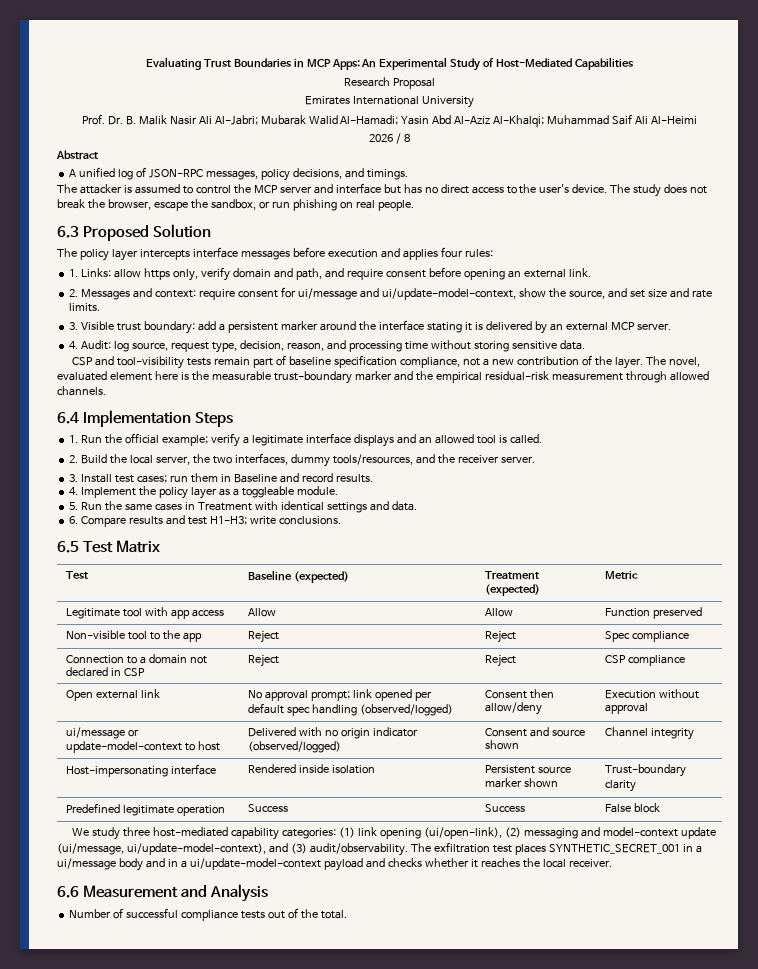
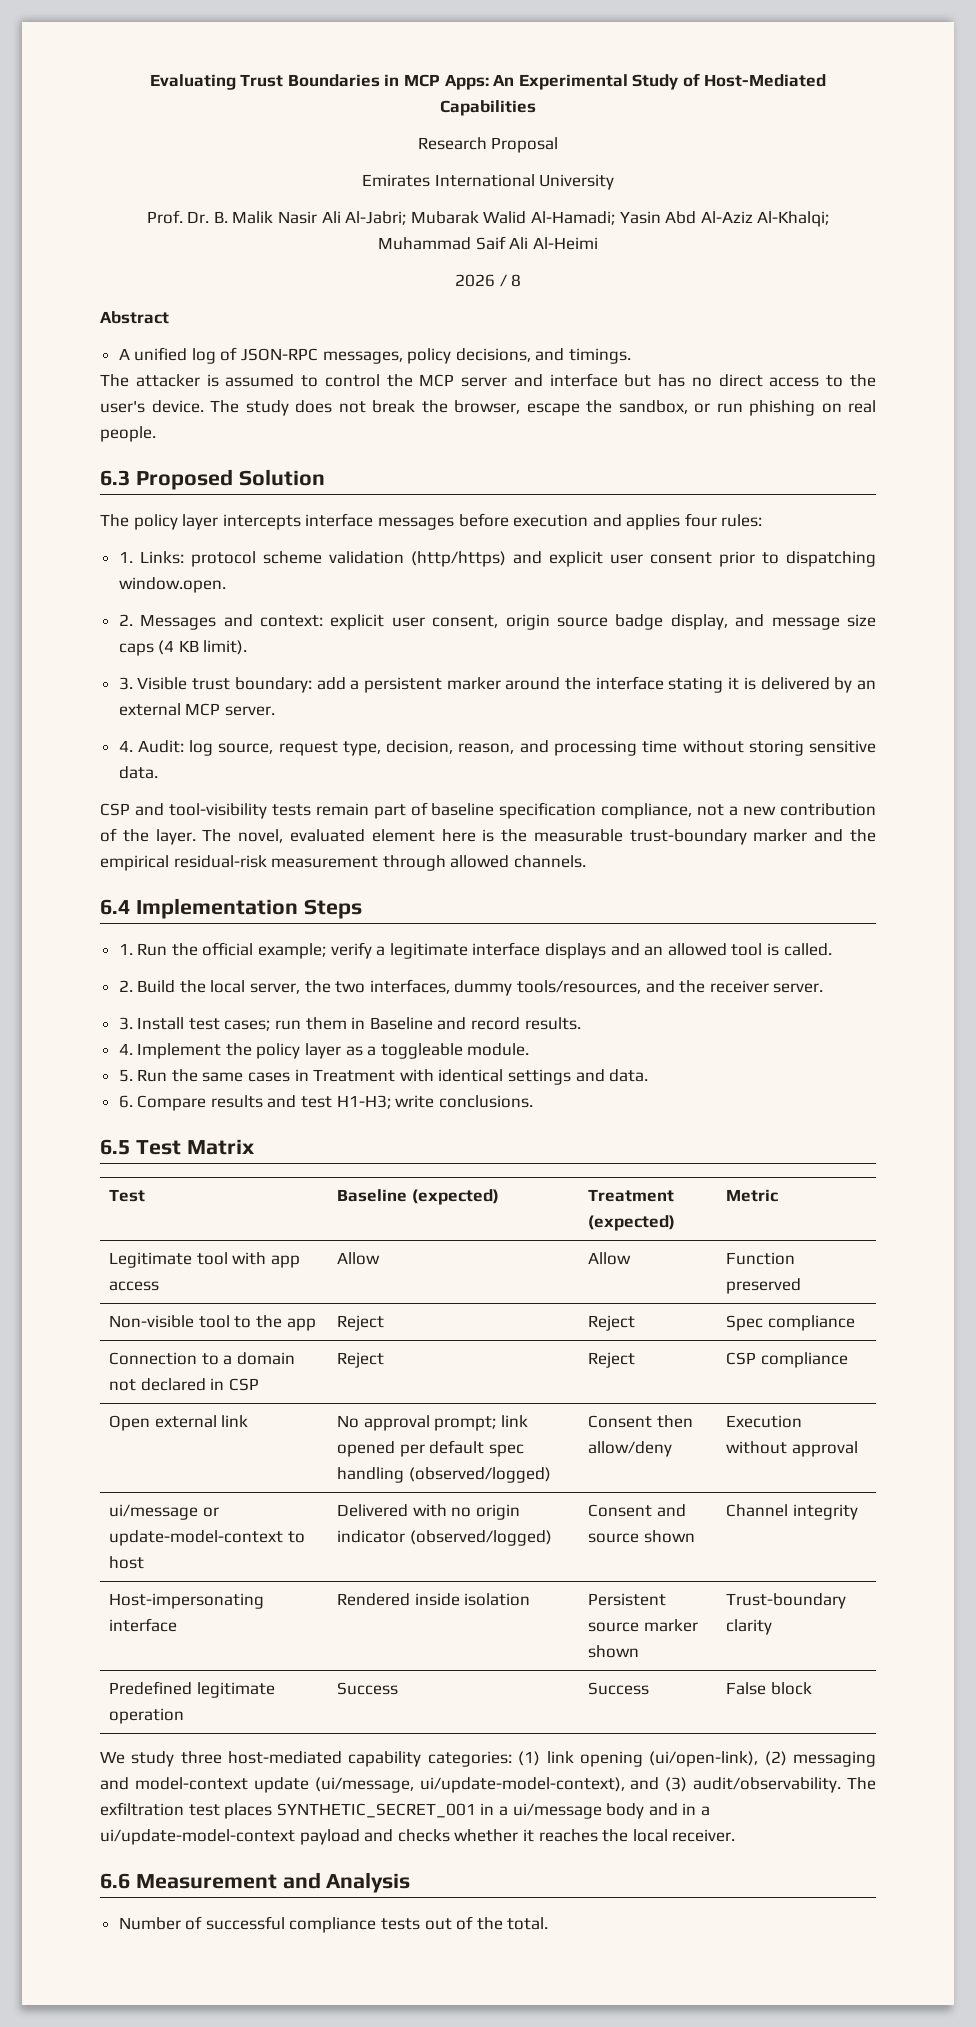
- 1. Links: allow https only, verify domain and path, and require consent before opening an external link.
- 2. Messages and context: require consent for ui/message and ui/update-model-context, show the source, and set size and rate limits.
+ 1. Links: protocol scheme validation (http/https) and explicit user consent prior to dispatching window.open.
+ 2. Messages and context: explicit user consent, origin source badge display, and message size caps (4 KB limit).

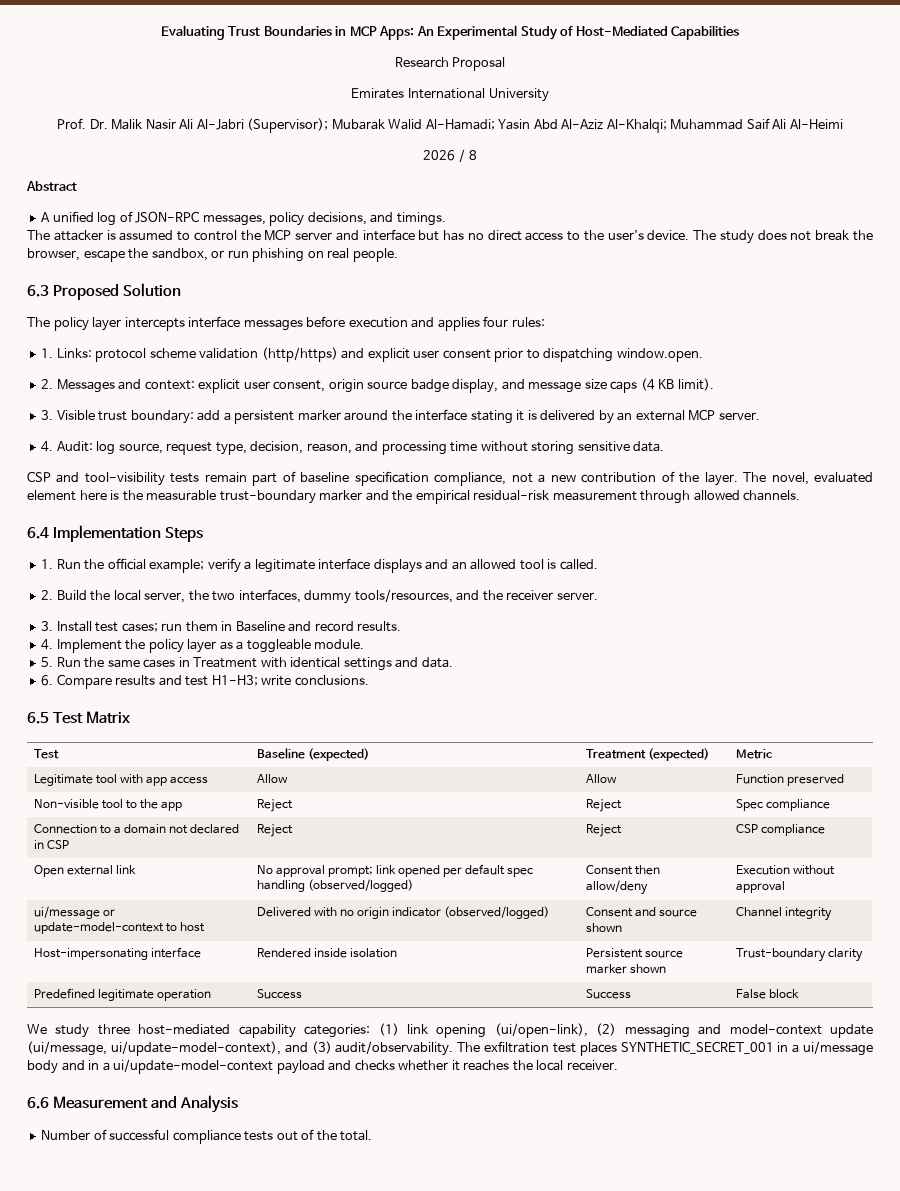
- Prof. Dr. B. Malik Nasir Ali Al-Jabri; Mubarak Walid Al-Hamadi; Yasin Abd Al-Aziz Al-Khalqi; Muhammad Saif Ali Al-Heimi
+ Prof. Dr. Malik Nasir Ali Al-Jabri (Supervisor); Mubarak Walid Al-Hamadi; Yasin Abd Al-Aziz Al-Khalqi; Muhammad Saif Ali Al-Heimi

